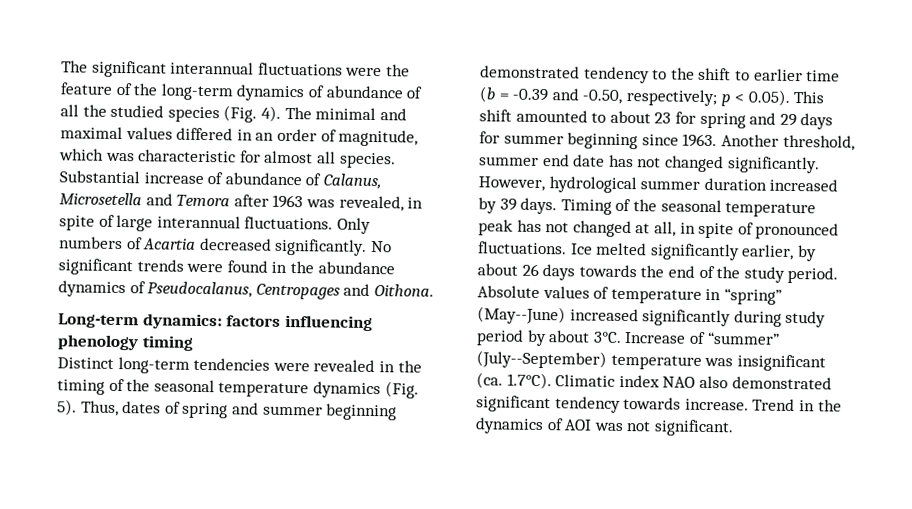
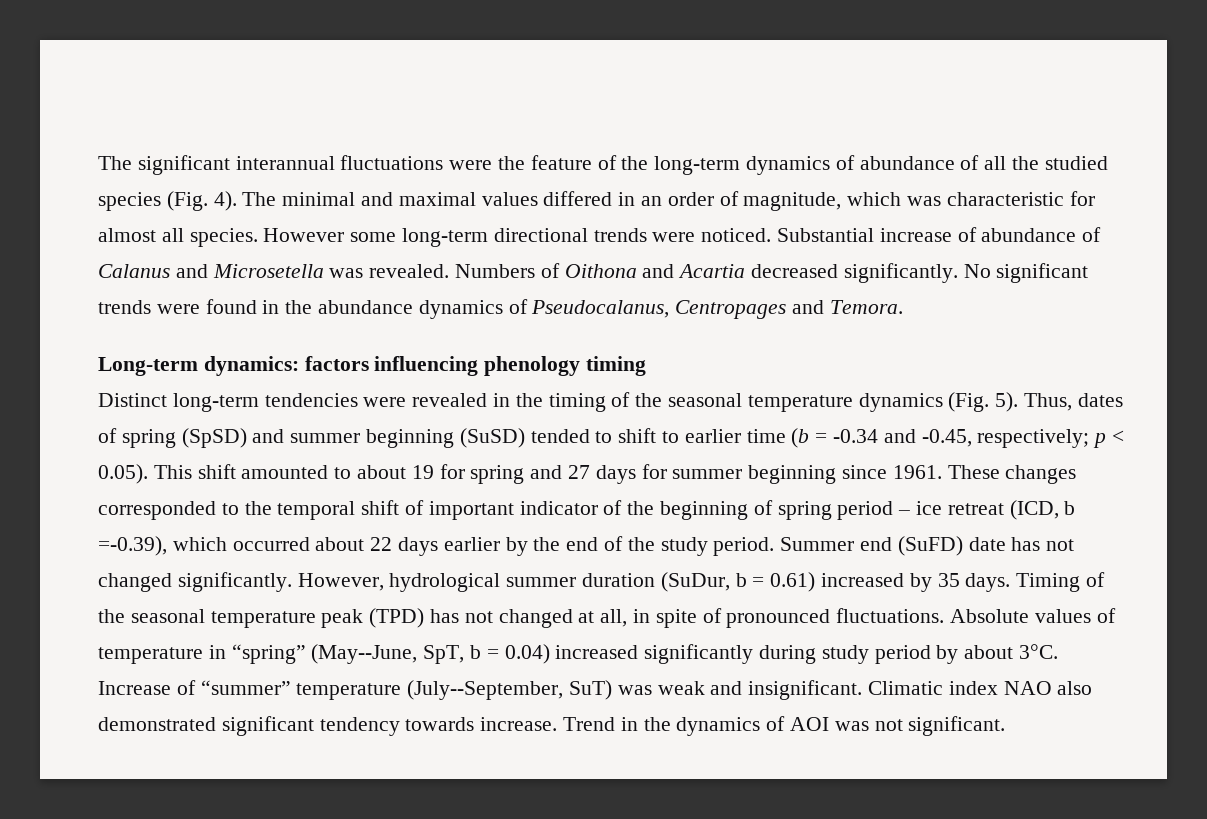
+ However some long-term directional trends were noticed.
- Substantial increase of abundance of Calanus, Microsetella and Temora after 1963 was revealed, in spite of large interannual fluctuations. Only numbers of Acartia decreased significantly.
+ Substantial increase of abundance of Calanus and Microsetella was revealed. Numbers of Oithona and Acartia decreased significantly.
- No significant trends were found in the abundance dynamics of Pseudocalanus, Centropages and Oithona.
+ No significant trends were found in the abundance dynamics of Pseudocalanus, Centropages and Temora.
- Thus, dates of spring and summer beginning demonstrated tendency to the shift to earlier time (b = -0.39 and -0.50, respectively; p < 0.05). This shift amounted to about 23 for spring and 29 days for summer beginning since 1963. Another threshold, summer end date has not changed significantly.
+ Thus, dates of spring (SpSD) and summer beginning (SuSD) tended to shift to earlier time (b = -0.34 and -0.45, respectively; p < 0.05). This shift amounted to about 19 for spring and 27 days for summer beginning since 1961. These changes corresponded to the temporal shift of important indicator of the beginning of spring period – ice retreat (ICD, b =-0.39), which occurred about 22 days earlier by the end of the study period. Summer end (SuFD) date has not changed significantly.
- However, hydrological summer duration increased by 39 days.
+ However, hydrological summer duration (SuDur, b = 0.61) increased by 35 days.
- Timing of the seasonal temperature peak has not changed at all, in spite of pronounced fluctuations.
+ Timing of the seasonal temperature peak (TPD) has not changed at all, in spite of pronounced fluctuations.
- Ice melted significantly earlier, by about 26 days towards the end of the study period.
- Absolute values of temperature in “spring” (May--June) increased significantly during study period by about 3°C.
+ Absolute values of temperature in “spring” (May--June, SpT, b = 0.04) increased significantly during study period by about 3°C.
- Increase of “summer” (July--September) temperature was insignificant (ca. 1.7°C). Climatic index NAO also demonstrated significant tendency towards increase.
+ Increase of “summer” temperature (July--September, SuT) was weak and insignificant. Climatic index NAO also demonstrated significant tendency towards increase.

